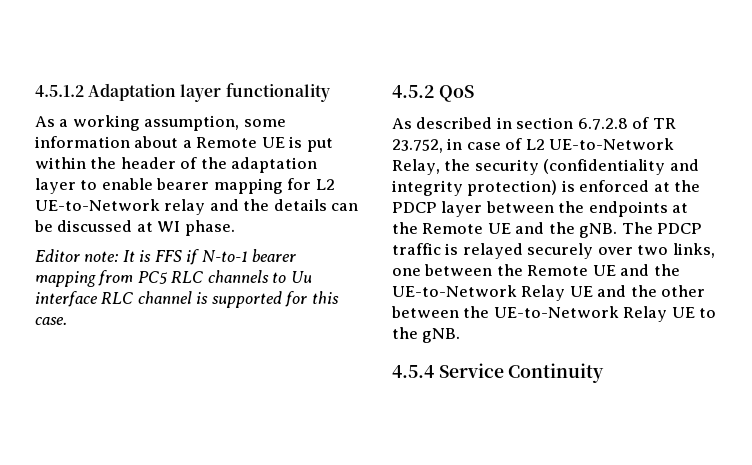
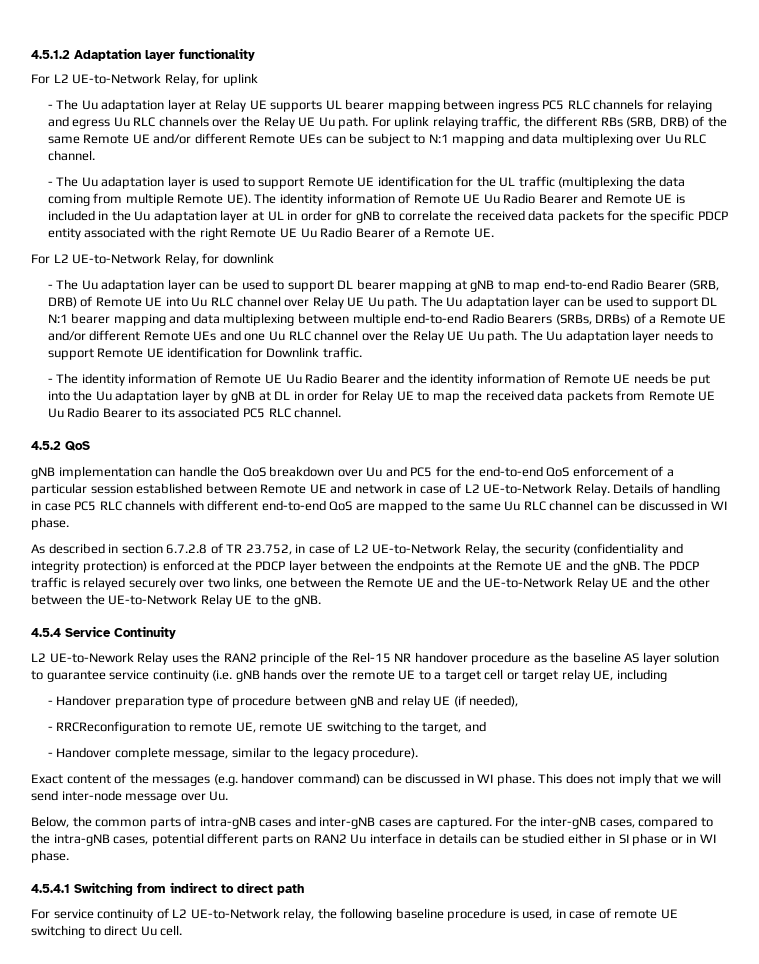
- As a working assumption, some information about a Remote UE is put within the header of the adaptation layer to enable bearer mapping for L2 UE-to-Network relay and the details can be discussed at WI phase.
- Editor note: It is FFS if N-to-1 bearer mapping from PC5 RLC channels to Uu interface RLC channel is supported for this case.
+ For L2 UE-to-Network Relay, for uplink
+ - The Uu adaptation layer at Relay UE supports UL bearer mapping between ingress PC5 RLC channels for relaying and egress Uu RLC channels over the Relay UE Uu path. For uplink relaying traffic, the different RBs (SRB, DRB) of the same Remote UE and/or different Remote UEs can be subject to N:1 mapping and data multiplexing over Uu RLC channel.
+ - The Uu adaptation layer is used to support Remote UE identification for the UL traffic (multiplexing the data coming from multiple Remote UE). The identity information of Remote UE Uu Radio Bearer and Remote UE is included in the Uu adaptation layer at UL in order for gNB to correlate the received data packets for the specific PDCP entity associated with the right Remote UE Uu Radio Bearer of a Remote UE.
+ For L2 UE-to-Network Relay, for downlink
+ - The Uu adaptation layer can be used to support DL bearer mapping at gNB to map end-to-end Radio Bearer (SRB, DRB) of Remote UE into Uu RLC channel over Relay UE Uu path. The Uu adaptation layer can be used to support DL N:1 bearer mapping and data multiplexing between multiple end-to-end Radio Bearers (SRBs, DRBs) of a Remote UE and/or different Remote UEs and one Uu RLC channel over the Relay UE Uu path. The Uu adaptation layer needs to support Remote UE identification for Downlink traffic.
+ - The identity information of Remote UE Uu Radio Bearer and the identity information of Remote UE needs be put into the Uu adaptation layer by gNB at DL in order for Relay UE to map the received data packets from Remote UE Uu Radio Bearer to its associated PC5 RLC channel.
  4.5.2 QoS
+ gNB implementation can handle the QoS breakdown over Uu and PC5 for the end-to-end QoS enforcement of a particular session established between Remote UE and network in case of L2 UE-to-Network Relay. Details of handling in case PC5 RLC channels with different end-to-end QoS are mapped to the same Uu RLC channel can be discussed in WI phase.
+ L2 UE-to-Nework Relay uses the RAN2 principle of the Rel-15 NR handover procedure as the baseline AS layer solution to guarantee service continuity (i.e. gNB hands over the remote UE to a target cell or target relay UE, including
+ - Handover preparation type of procedure between gNB and relay UE (if needed),
+ - RRCReconfiguration to remote UE, remote UE switching to the target, and
+ - Handover complete message, similar to the legacy procedure).
+ Exact content of the messages (e.g. handover command) can be discussed in WI phase. This does not imply that we will send inter-node message over Uu.
+ Below, the common parts of intra-gNB cases and inter-gNB cases are captured. For the inter-gNB cases, compared to the intra-gNB cases, potential different parts on RAN2 Uu interface in details can be studied either in SI phase or in WI phase.
+ 4.5.4.1 Switching from indirect to direct path
+ For service continuity of L2 UE-to-Network relay, the following baseline procedure is used, in case of remote UE switching to direct Uu cell.

